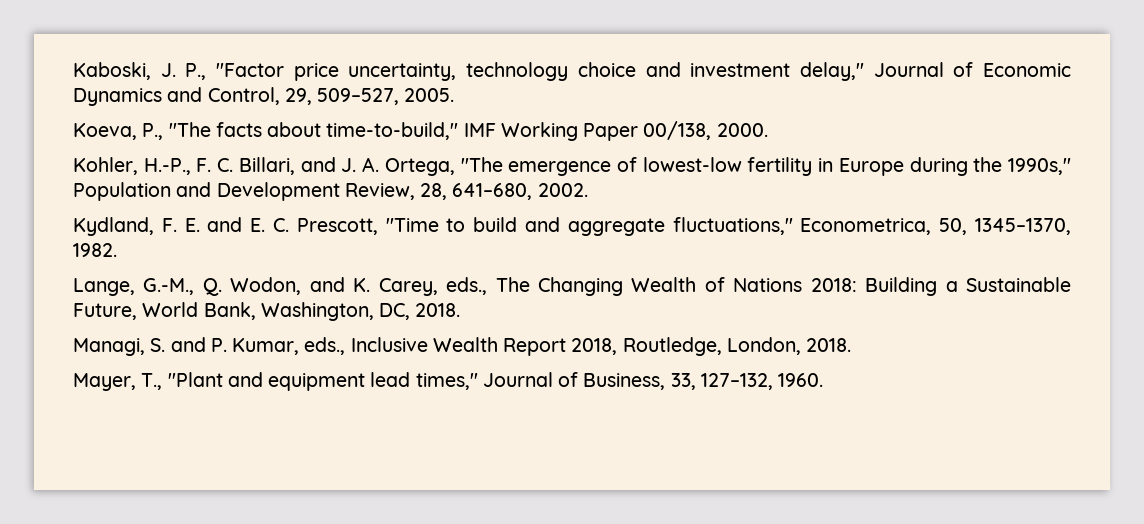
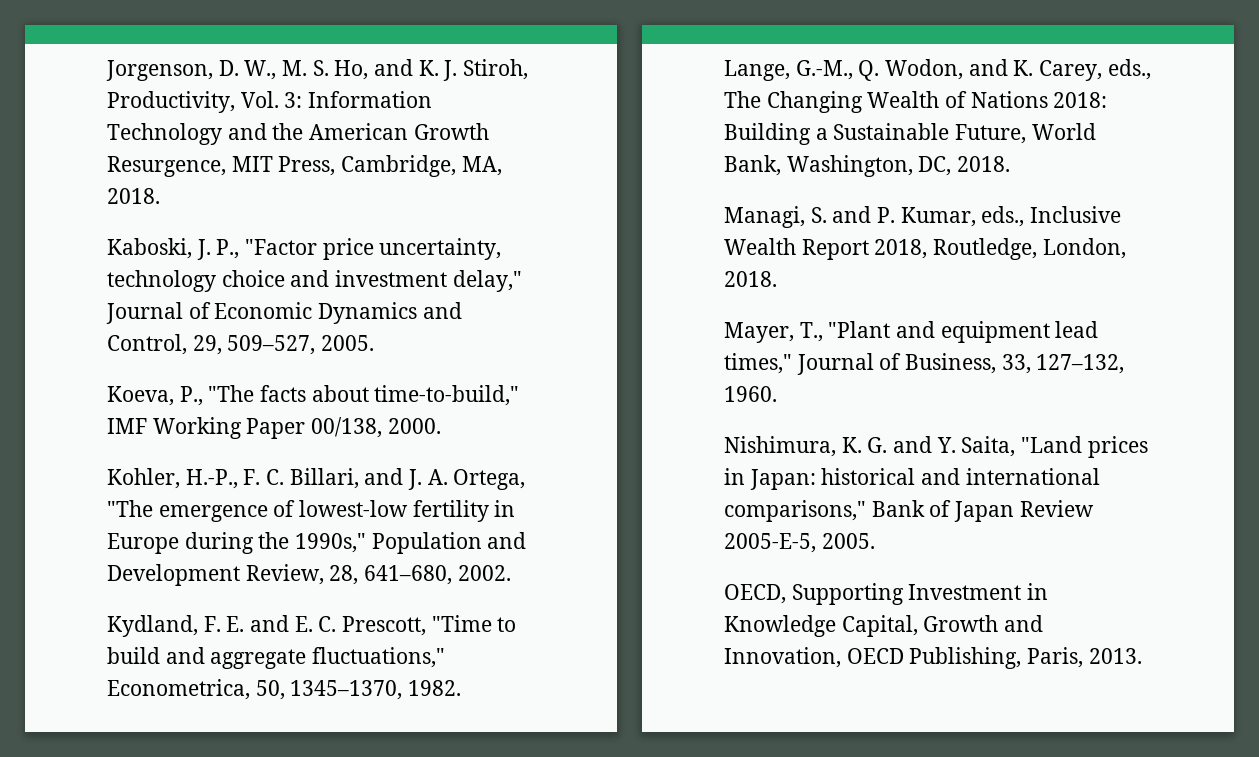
+ Jorgenson, D. W., M. S. Ho, and K. J. Stiroh, Productivity, Vol. 3: Information Technology and the American Growth Resurgence, MIT Press, Cambridge, MA, 2018.
+ Nishimura, K. G. and Y. Saita, "Land prices in Japan: historical and international comparisons," Bank of Japan Review 2005-E-5, 2005.
+ OECD, Supporting Investment in Knowledge Capital, Growth and Innovation, OECD Publishing, Paris, 2013.

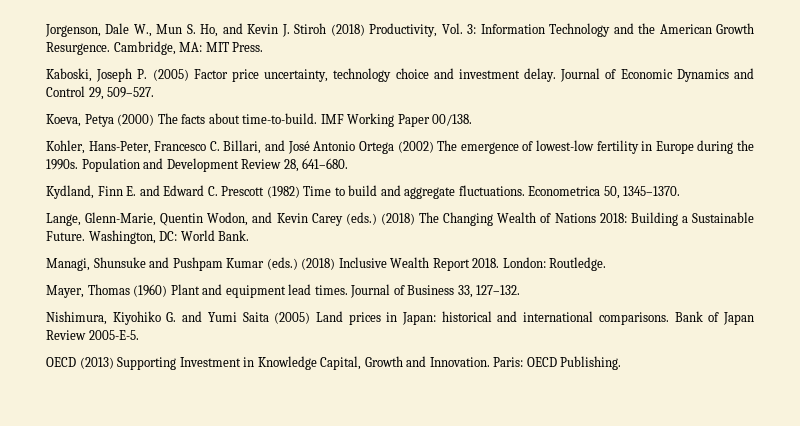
- Jorgenson, D. W., M. S. Ho, and K. J. Stiroh, Productivity, Vol. 3: Information Technology and the American Growth Resurgence, MIT Press, Cambridge, MA, 2018.
- Kaboski, J. P., "Factor price uncertainty, technology choice and investment delay," Journal of Economic Dynamics and Control, 29, 509–527, 2005.
- Koeva, P., "The facts about time-to-build," IMF Working Paper 00/138, 2000.
+ Jorgenson, Dale W., Mun S. Ho, and Kevin J. Stiroh (2018) Productivity, Vol. 3: Information Technology and the American Growth Resurgence. Cambridge, MA: MIT Press.
+ Kaboski, Joseph P. (2005) Factor price uncertainty, technology choice and investment delay. Journal of Economic Dynamics and Control 29, 509–527.
+ Koeva, Petya (2000) The facts about time-to-build. IMF Working Paper 00/138.
- Kohler, H.-P., F. C. Billari, and J. A. Ortega, "The emergence of lowest-low fertility in Europe during the 1990s," Population and Development Review, 28, 641–680, 2002.
+ Kohler, Hans-Peter, Francesco C. Billari, and José Antonio Ortega (2002) The emergence of lowest-low fertility in Europe during the 1990s. Population and Development Review 28, 641–680.
- Kydland, F. E. and E. C. Prescott, "Time to build and aggregate fluctuations," Econometrica, 50, 1345–1370, 1982.
- Lange, G.-M., Q. Wodon, and K. Carey, eds., The Changing Wealth of Nations 2018: Building a Sustainable Future, World Bank, Washington, DC, 2018.
- Managi, S. and P. Kumar, eds., Inclusive Wealth Report 2018, Routledge, London, 2018.
+ Kydland, Finn E. and Edward C. Prescott (1982) Time to build and aggregate fluctuations. Econometrica 50, 1345–1370.
+ Lange, Glenn-Marie, Quentin Wodon, and Kevin Carey (eds.) (2018) The Changing Wealth of Nations 2018: Building a Sustainable Future. Washington, DC: World Bank.
+ Managi, Shunsuke and Pushpam Kumar (eds.) (2018) Inclusive Wealth Report 2018. London: Routledge.
- Mayer, T., "Plant and equipment lead times," Journal of Business, 33, 127–132, 1960.
+ Mayer, Thomas (1960) Plant and equipment lead times. Journal of Business 33, 127–132.
- Nishimura, K. G. and Y. Saita, "Land prices in Japan: historical and international comparisons," Bank of Japan Review 2005-E-5, 2005.
- OECD, Supporting Investment in Knowledge Capital, Growth and Innovation, OECD Publishing, Paris, 2013.
+ Nishimura, Kiyohiko G. and Yumi Saita (2005) Land prices in Japan: historical and international comparisons. Bank of Japan Review 2005-E-5.
+ OECD (2013) Supporting Investment in Knowledge Capital, Growth and Innovation. Paris: OECD Publishing.

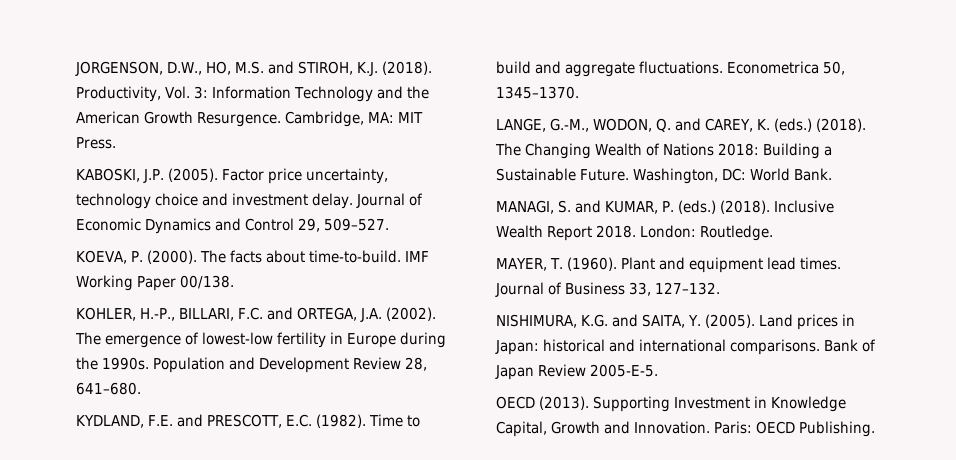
- Jorgenson, Dale W., Mun S. Ho, and Kevin J. Stiroh (2018) Productivity, Vol. 3: Information Technology and the American Growth Resurgence.
+ JORGENSON, D.W., HO, M.S. and STIROH, K.J. (2018). Productivity, Vol. 3: Information Technology and the American Growth Resurgence.
- Kaboski, Joseph P. (2005) Factor price uncertainty, technology choice and investment delay.
+ KABOSKI, J.P. (2005). Factor price uncertainty, technology choice and investment delay.
- Koeva, Petya (2000) The facts about time-to-build.
+ KOEVA, P. (2000). The facts about time-to-build.
- Kohler, Hans-Peter, Francesco C. Billari, and José Antonio Ortega (2002) The emergence of lowest-low fertility in Europe during the 1990s.
+ KOHLER, H.-P., BILLARI, F.C. and ORTEGA, J.A. (2002). The emergence of lowest-low fertility in Europe during the 1990s.
- Kydland, Finn E. and Edward C. Prescott (1982) Time to build and aggregate fluctuations.
+ KYDLAND, F.E. and PRESCOTT, E.C. (1982). Time to build and aggregate fluctuations.
- Lange, Glenn-Marie, Quentin Wodon, and Kevin Carey (eds.) (2018) The Changing Wealth of Nations 2018: Building a Sustainable Future.
+ LANGE, G.-M., WODON, Q. and CAREY, K. (eds.) (2018). The Changing Wealth of Nations 2018: Building a Sustainable Future.
- Managi, Shunsuke and Pushpam Kumar (eds.) (2018) Inclusive Wealth Report 2018.
+ MANAGI, S. and KUMAR, P. (eds.) (2018). Inclusive Wealth Report 2018.
- Mayer, Thomas (1960) Plant and equipment lead times.
+ MAYER, T. (1960). Plant and equipment lead times.
- Nishimura, Kiyohiko G. and Yumi Saita (2005) Land prices in Japan: historical and international comparisons.
+ NISHIMURA, K.G. and SAITA, Y. (2005). Land prices in Japan: historical and international comparisons.
- OECD (2013) Supporting Investment in Knowledge Capital, Growth and Innovation.
+ OECD (2013). Supporting Investment in Knowledge Capital, Growth and Innovation.

